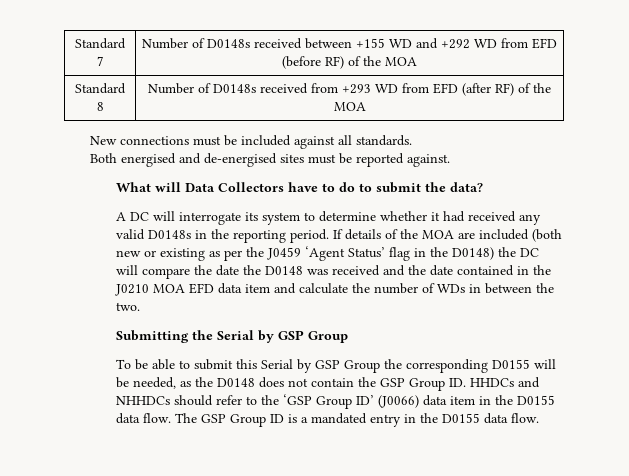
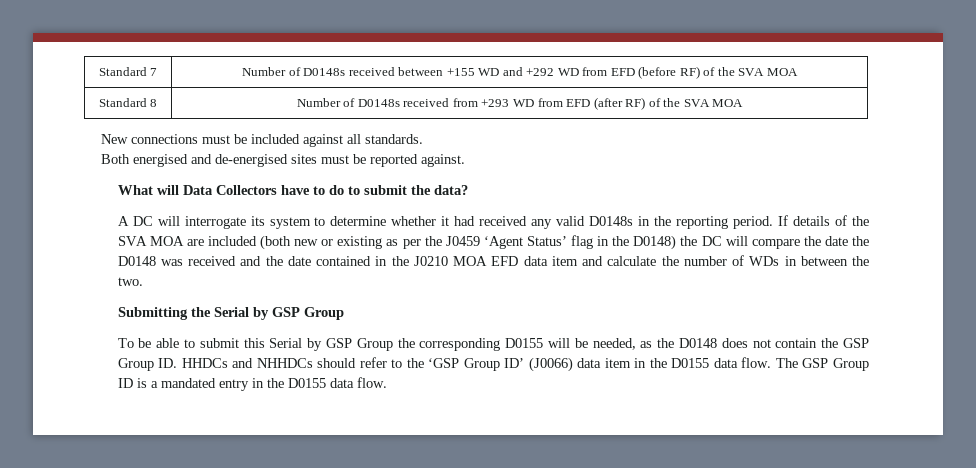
- Standard 7 | Number of D0148s received between +155 WD and +292 WD from EFD (before RF) of the MOA
+ Standard 7 | Number of D0148s received between +155 WD and +292 WD from EFD (before RF) of the SVA MOA
- Standard 8 | Number of D0148s received from +293 WD from EFD (after RF) of the MOA
+ Standard 8 | Number of D0148s received from +293 WD from EFD (after RF) of the SVA MOA
- If details of the MOA are included (both new or existing as per the J0459 ‘Agent Status’ flag in the D0148) the DC will compare the date the D0148 was received and the date contained in the J0210 MOA EFD data item and calculate the number of WDs in between the two.
+ If details of the SVA MOA are included (both new or existing as per the J0459 ‘Agent Status’ flag in the D0148) the DC will compare the date the D0148 was received and the date contained in the J0210 MOA EFD data item and calculate the number of WDs in between the two.

